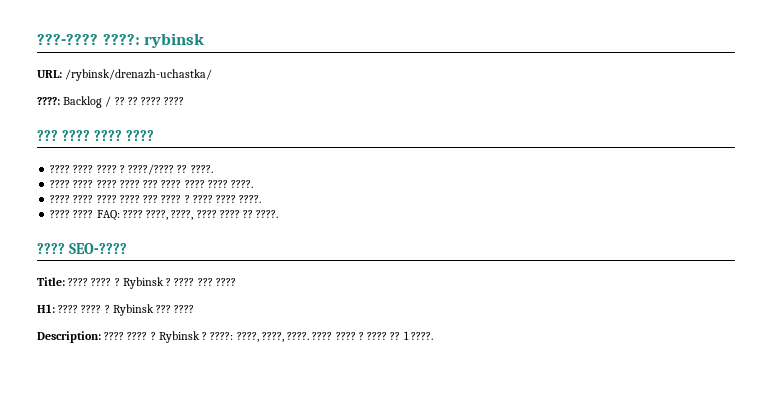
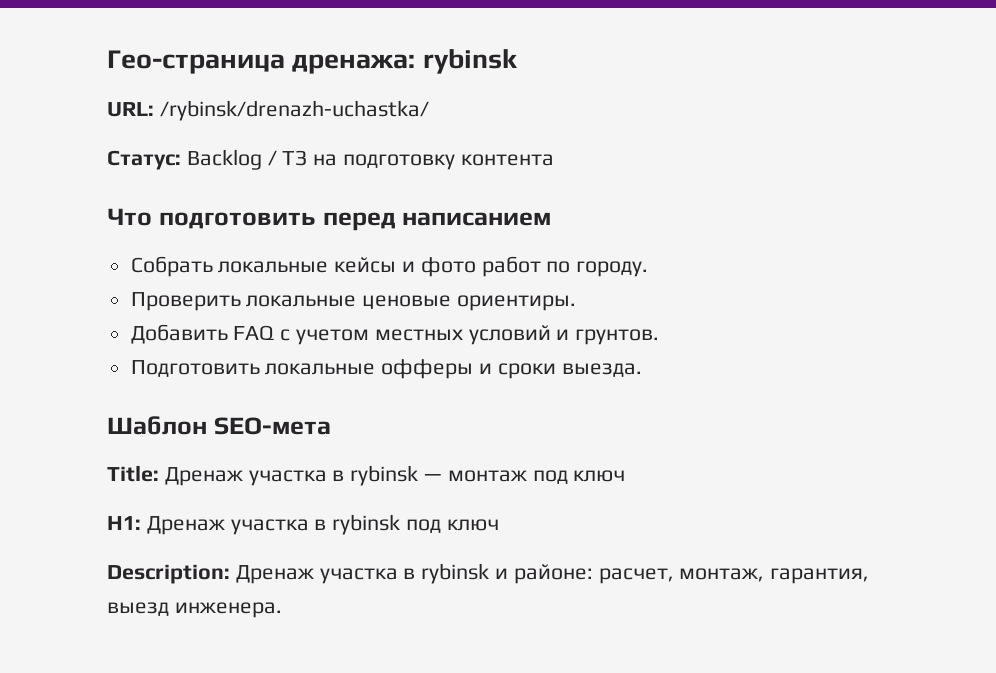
- ???-???? ????: rybinsk
+ Гео-страница дренажа: rybinsk
- ????: Backlog / ?? ?? ???? ????
- ??? ???? ???? ????
- ???? ???? ???? ? ????/???? ?? ????.
- ???? ???? ???? ???? ??? ???? ???? ???? ????.
- ???? ???? ???? ???? ??? ???? ? ???? ???? ????.
- ???? ???? FAQ: ???? ????, ????, ???? ???? ?? ????.
- ???? SEO-????
- Title: ???? ???? ? Rybinsk ? ???? ??? ????
- H1: ???? ???? ? Rybinsk ??? ????
- Description: ???? ???? ? Rybinsk ? ????: ????, ????, ????. ???? ???? ? ???? ?? 1 ????.
+ Статус: Backlog / ТЗ на подготовку контента
+ Что подготовить перед написанием
+ Собрать локальные кейсы и фото работ по городу.
+ Проверить локальные ценовые ориентиры.
+ Добавить FAQ с учетом местных условий и грунтов.
+ Подготовить локальные офферы и сроки выезда.
+ Шаблон SEO-мета
+ Title: Дренаж участка в rybinsk — монтаж под ключ
+ H1: Дренаж участка в rybinsk под ключ
+ Description: Дренаж участка в rybinsk и районе: расчет, монтаж, гарантия, выезд инженера.

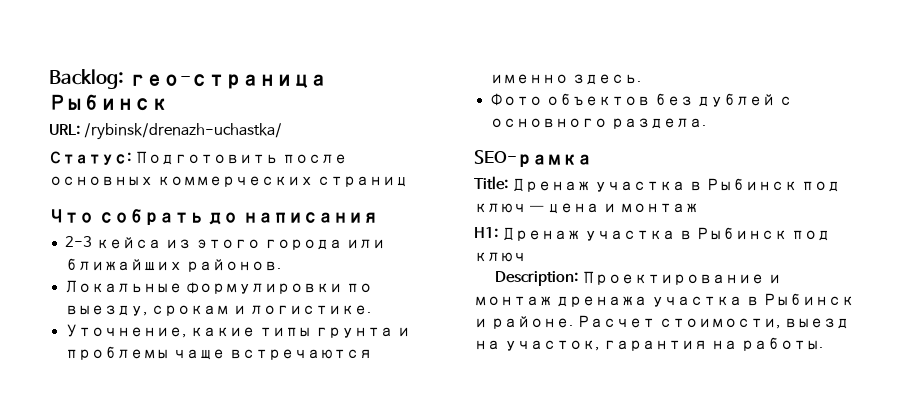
- Гео-страница дренажа: rybinsk
+ Backlog: гео-страница Рыбинск
- Статус: Backlog / ТЗ на подготовку контента
- Что подготовить перед написанием
- Собрать локальные кейсы и фото работ по городу.
- Проверить локальные ценовые ориентиры.
- Добавить FAQ с учетом местных условий и грунтов.
- Подготовить локальные офферы и сроки выезда.
- Шаблон SEO-мета
+ Статус: Подготовить после основных коммерческих страниц
+ Что собрать до написания
+ 2-3 кейса из этого города или ближайших районов.
+ Локальные формулировки по выезду, срокам и логистике.
+ Уточнение, какие типы грунта и проблемы чаще встречаются именно здесь.
+ Фото объектов без дублей с основного раздела.
+ SEO-рамка
- Title: Дренаж участка в rybinsk — монтаж под ключ
+ Title: Дренаж участка в Рыбинск под ключ — цена и монтаж
- H1: Дренаж участка в rybinsk под ключ
+ H1: Дренаж участка в Рыбинск под ключ
- Description: Дренаж участка в rybinsk и районе: расчет, монтаж, гарантия, выезд инженера.
+ Description: Проектирование и монтаж дренажа участка в Рыбинск и районе. Расчет стоимости, выезд на участок, гарантия на работы.

